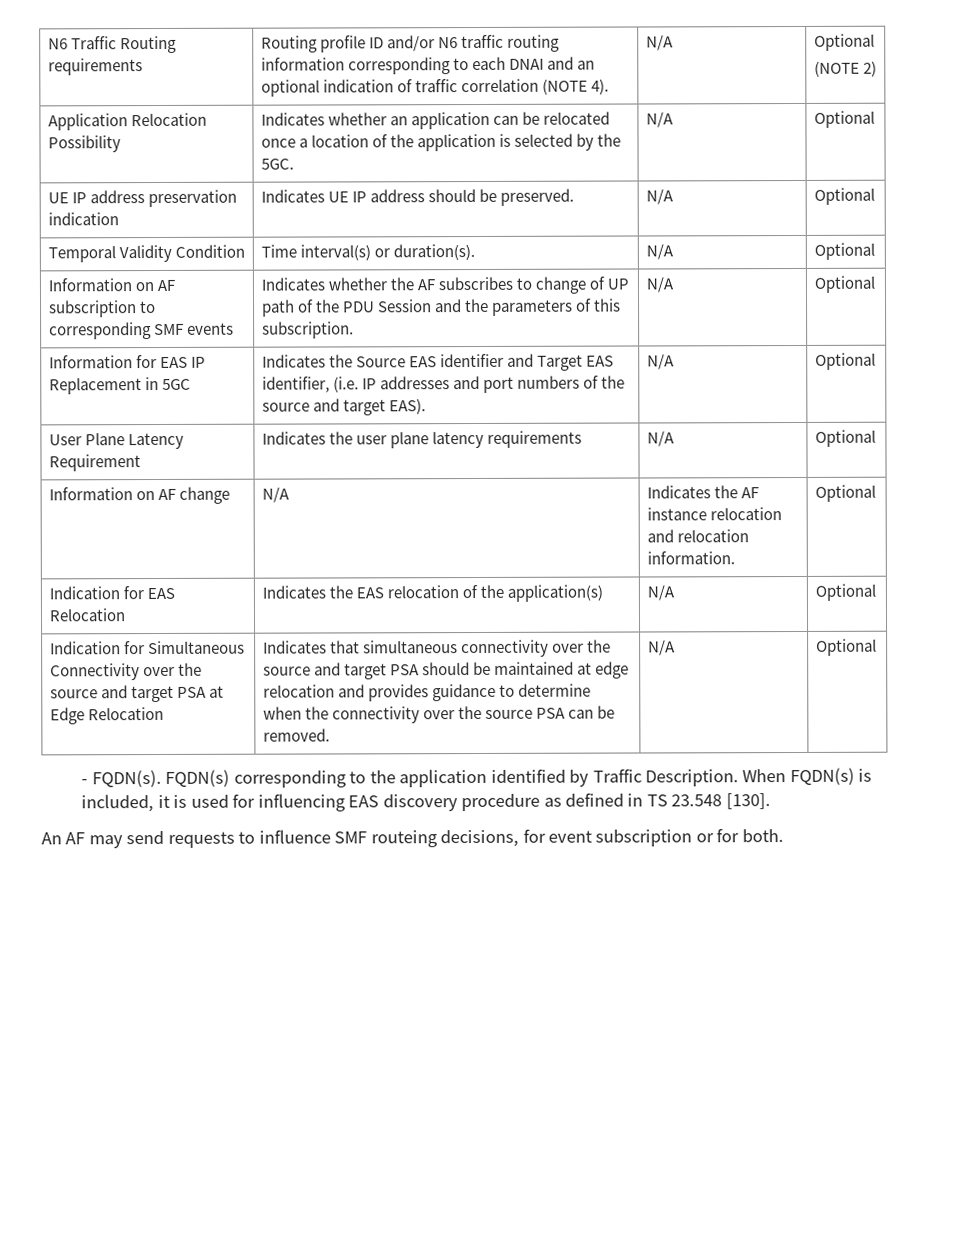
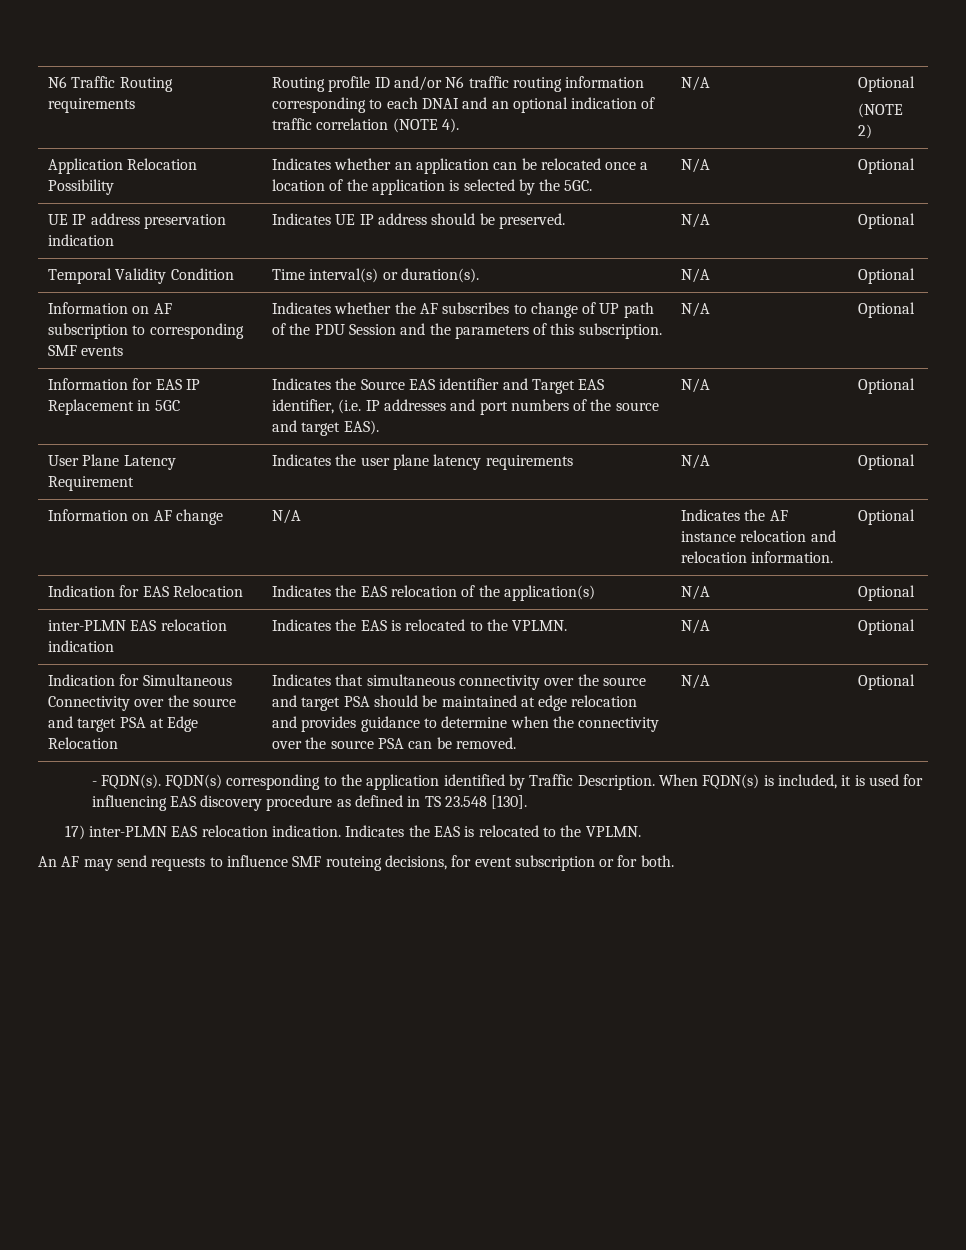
+ inter-PLMN EAS relocation indication | Indicates the EAS is relocated to the VPLMN. | N/A | Optional
+ 17) inter-PLMN EAS relocation indication. Indicates the EAS is relocated to the VPLMN.

